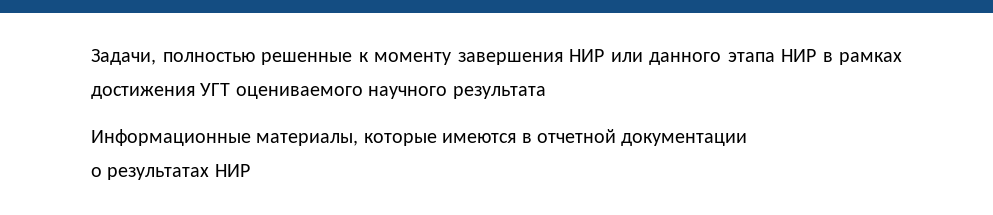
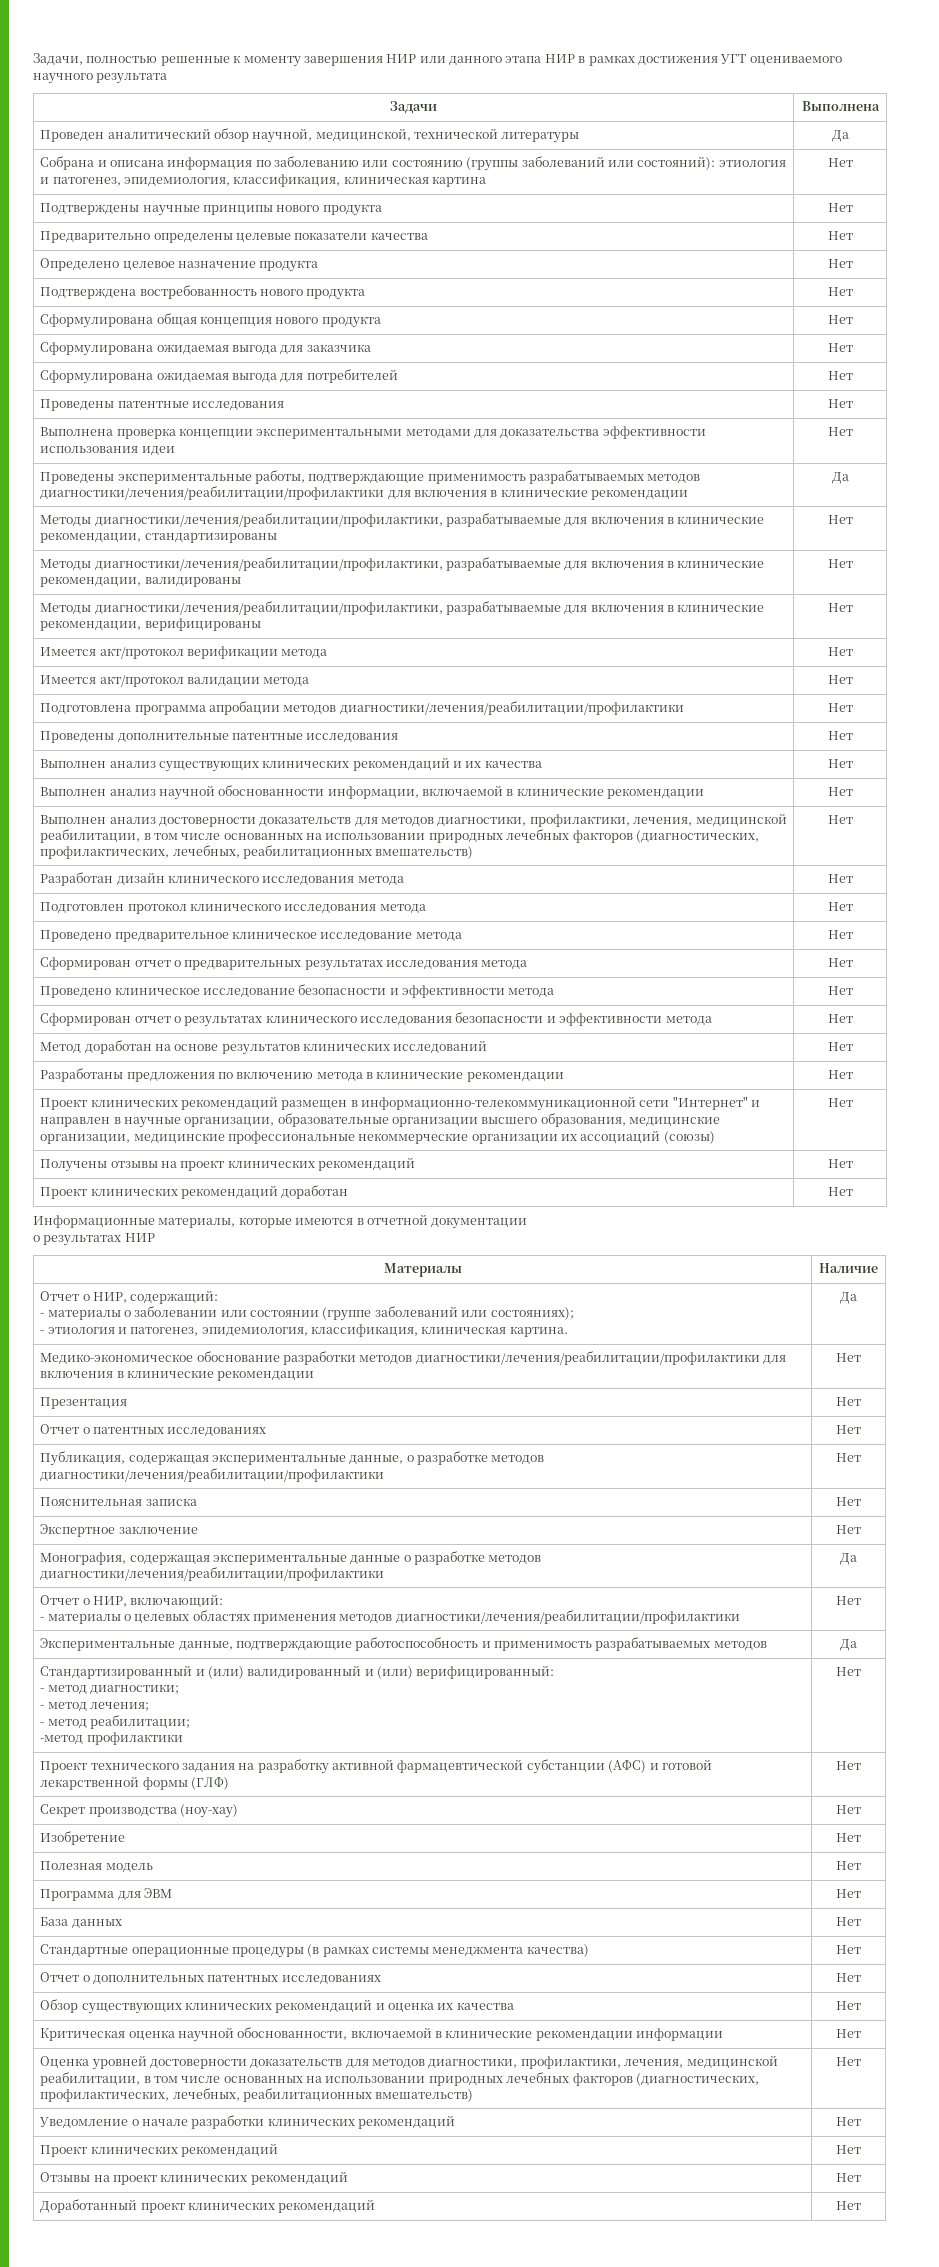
+ Задачи | Выполнена
+ Проведен аналитический обзор научной, медицинской, технической литературы | Да
+ Собрана и описана информация по заболеванию или состоянию (группы заболеваний или состояний): этиология и патогенез, эпидемиология, классификация, клиническая картина | Нет
+ Подтверждены научные принципы нового продукта | Нет
+ Предварительно определены целевые показатели качества | Нет
+ Определено целевое назначение продукта | Нет
+ Подтверждена востребованность нового продукта | Нет
+ Сформулирована общая концепция нового продукта | Нет
+ Сформулирована ожидаемая выгода для заказчика | Нет
+ Сформулирована ожидаемая выгода для потребителей | Нет
+ Проведены патентные исследования | Нет
+ Выполнена проверка концепции экспериментальными методами для доказательства эффективности использования идеи | Нет
+ Проведены экспериментальные работы, подтверждающие применимость разрабатываемых методов диагностики/лечения/реабилитации/профилактики для включения в клинические рекомендации | Да
+ Методы диагностики/лечения/реабилитации/профилактики, разрабатываемые для включения в клинические рекомендации, стандартизированы | Нет
+ Методы диагностики/лечения/реабилитации/профилактики, разрабатываемые для включения в клинические рекомендации, валидированы | Нет
+ Методы диагностики/лечения/реабилитации/профилактики, разрабатываемые для включения в клинические рекомендации, верифицированы | Нет
+ Имеется акт/протокол верификации метода | Нет
+ Имеется акт/протокол валидации метода | Нет
+ Подготовлена программа апробации методов диагностики/лечения/реабилитации/профилактики | Нет
+ Проведены дополнительные патентные исследования | Нет
+ Выполнен анализ существующих клинических рекомендаций и их качества | Нет
+ Выполнен анализ научной обоснованности информации, включаемой в клинические рекомендации | Нет
+ Выполнен анализ достоверности доказательств для методов диагностики, профилактики, лечения, медицинской реабилитации, в том числе основанных на использовании природных лечебных факторов (диагностических, профилактических, лечебных, реабилитационных вмешательств) | Нет
+ Разработан дизайн клинического исследования метода | Нет
+ Подготовлен протокол клинического исследования метода | Нет
+ Проведено предварительное клиническое исследование метода | Нет
+ Сформирован отчет о предварительных результатах исследования метода | Нет
+ Проведено клиническое исследование безопасности и эффективности метода | Нет
+ Сформирован отчет о результатах клинического исследования безопасности и эффективности метода | Нет
+ Метод доработан на основе результатов клинических исследований | Нет
+ Разработаны предложения по включению метода в клинические рекомендации | Нет
+ Проект клинических рекомендаций размещен в информационно-телекоммуникационной сети "Интернет" и направлен в научные организации, образовательные организации высшего образования, медицинские организации, медицинские профессиональные некоммерческие организации их ассоциаций (союзы) | Нет
+ Получены отзывы на проект клинических рекомендаций | Нет
+ Проект клинических рекомендаций доработан | Нет
+ Материалы | Наличие
+ Отчет о НИР, содержащий:
+ - материалы о заболевании или состоянии (группе заболеваний или состояниях);
+ - этиология и патогенез, эпидемиология, классификация, клиническая картина. | Да
+ Медико-экономическое обоснование разработки методов диагностики/лечения/реабилитации/профилактики для включения в клинические рекомендации | Нет
+ Презентация | Нет
+ Отчет о патентных исследованиях | Нет
+ Публикация, содержащая экспериментальные данные, о разработке методов диагностики/лечения/реабилитации/профилактики | Нет
+ Пояснительная записка | Нет
+ Экспертное заключение | Нет
+ Монография, содержащая экспериментальные данные о разработке методов диагностики/лечения/реабилитации/профилактики | Да
+ Отчет о НИР, включающий:
+ - материалы о целевых областях применения методов диагностики/лечения/реабилитации/профилактики | Нет
+ Экспериментальные данные, подтверждающие работоспособность и применимость разрабатываемых методов | Да
+ Стандартизированный и (или) валидированный и (или) верифицированный:
+ - метод диагностики;
+ - метод лечения;
+ - метод реабилитации;
+ -метод профилактики | Нет
+ Проект технического задания на разработку активной фармацевтической субстанции (АФС) и готовой лекарственной формы (ГЛФ) | Нет
+ Секрет производства (ноу-хау) | Нет
+ Изобретение | Нет
+ Полезная модель | Нет
+ Программа для ЭВМ | Нет
+ База данных | Нет
+ Стандартные операционные процедуры (в рамках системы менеджмента качества) | Нет
+ Отчет о дополнительных патентных исследованиях | Нет
+ Обзор существующих клинических рекомендаций и оценка их качества | Нет
+ Критическая оценка научной обоснованности, включаемой в клинические рекомендации информации | Нет
+ Оценка уровней достоверности доказательств для методов диагностики, профилактики, лечения, медицинской реабилитации, в том числе основанных на использовании природных лечебных факторов (диагностических, профилактических, лечебных, реабилитационных вмешательств) | Нет
+ Уведомление о начале разработки клинических рекомендаций | Нет
+ Проект клинических рекомендаций | Нет
+ Отзывы на проект клинических рекомендаций | Нет
+ Доработанный проект клинических рекомендаций | Нет

